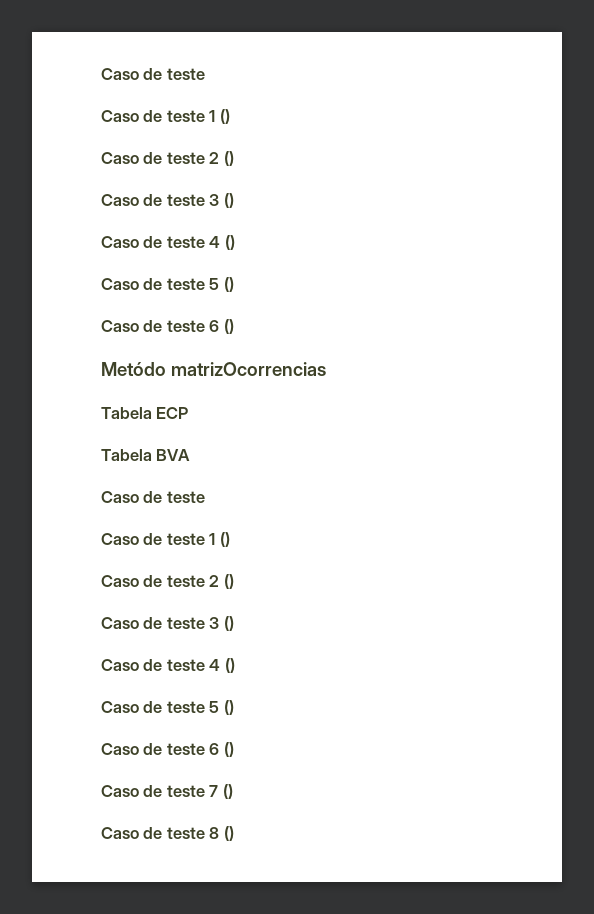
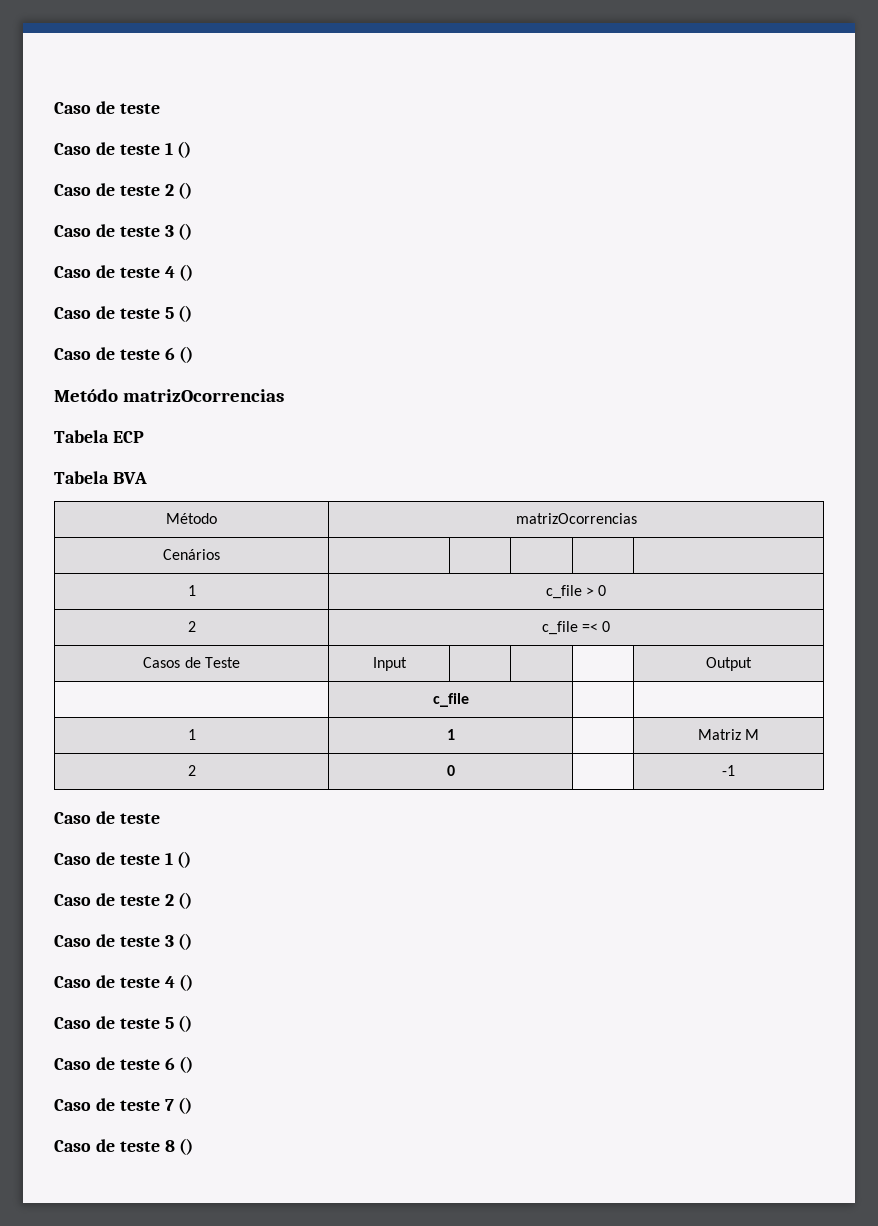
+ Método | matrizOcorrencias
+ Cenários | | | | |
+ 1 | c_file > 0
+ 2 | c_file =< 0
+ Casos de Teste | Input | | | | Output
+ | c_file | |
+ 1 | 1 | | Matriz M
+ 2 | 0 | | -1

